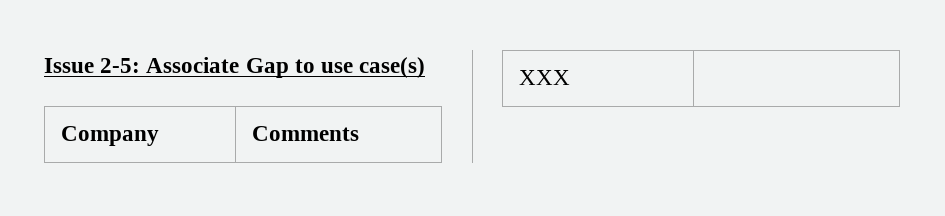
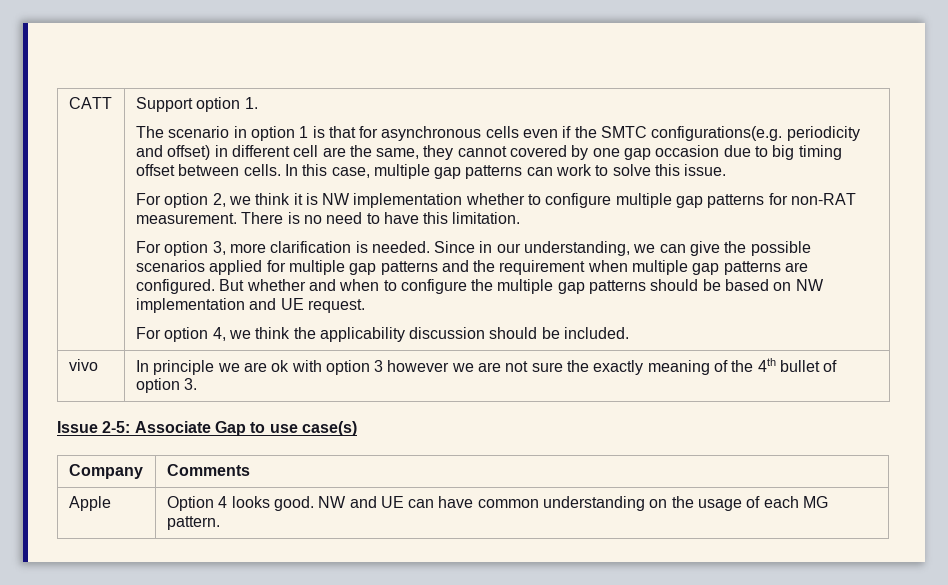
+ CATT | Support option 1.
+ The scenario in option 1 is that for asynchronous cells even if the SMTC configurations(e.g. periodicity and offset) in different cell are the same, they cannot covered by one gap occasion due to big timing offset between cells. In this case, multiple gap patterns can work to solve this issue.
+ For option 2, we think it is NW implementation whether to configure multiple gap patterns for non-RAT measurement. There is no need to have this limitation.
+ For option 3, more clarification is needed. Since in our understanding, we can give the possible scenarios applied for multiple gap patterns and the requirement when multiple gap patterns are configured. But whether and when to configure the multiple gap patterns should be based on NW implementation and UE request.
+ For option 4, we think the applicability discussion should be included.
+ vivo | In principle we are ok with option 3 however we are not sure the exactly meaning of the 4th bullet of option 3.
- XXX |
+ Apple | Option 4 looks good. NW and UE can have common understanding on the usage of each MG pattern.

